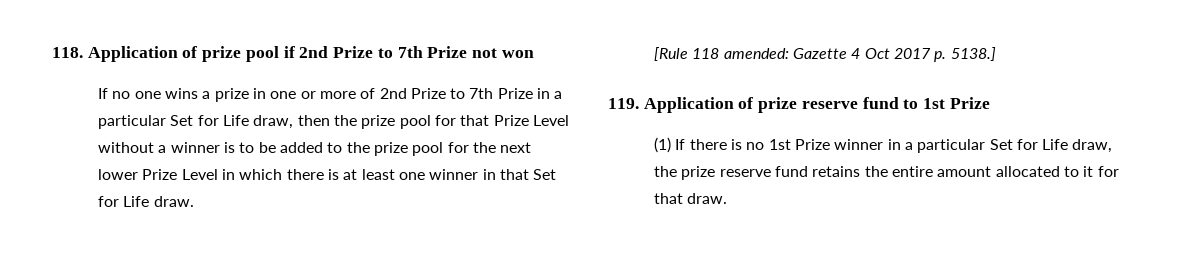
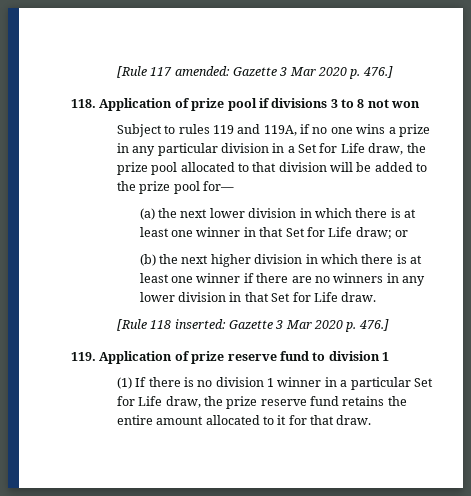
+ [Rule 117 amended: Gazette 3 Mar 2020 p. 476.]
- 118. Application of prize pool if 2nd Prize to 7th Prize not won
- If no one wins a prize in one or more of 2nd Prize to 7th Prize in a particular Set for Life draw, then the prize pool for that Prize Level without a winner is to be added to the prize pool for the next lower Prize Level in which there is at least one winner in that Set for Life draw.
- [Rule 118 amended: Gazette 4 Oct 2017 p. 5138.]
+ 118. Application of prize pool if divisions 3 to 8 not won
+ Subject to rules 119 and 119A, if no one wins a prize in any particular division in a Set for Life draw, the prize pool allocated to that division will be added to the prize pool for—
+ (a) the next lower division in which there is at least one winner in that Set for Life draw; or
+ (b) the next higher division in which there is at least one winner if there are no winners in any lower division in that Set for Life draw.
+ [Rule 118 inserted: Gazette 3 Mar 2020 p. 476.]
- 119. Application of prize reserve fund to 1st Prize
+ 119. Application of prize reserve fund to division 1
- (1) If there is no 1st Prize winner in a particular Set for Life draw, the prize reserve fund retains the entire amount allocated to it for that draw.
+ (1) If there is no division 1 winner in a particular Set for Life draw, the prize reserve fund retains the entire amount allocated to it for that draw.

